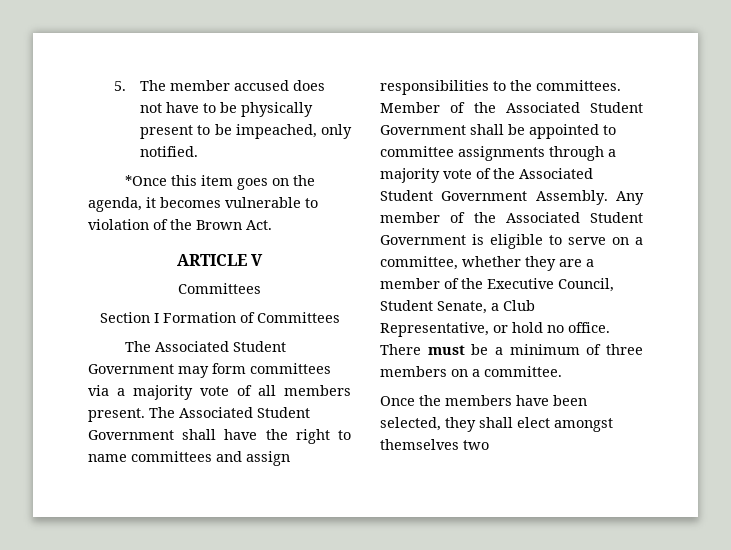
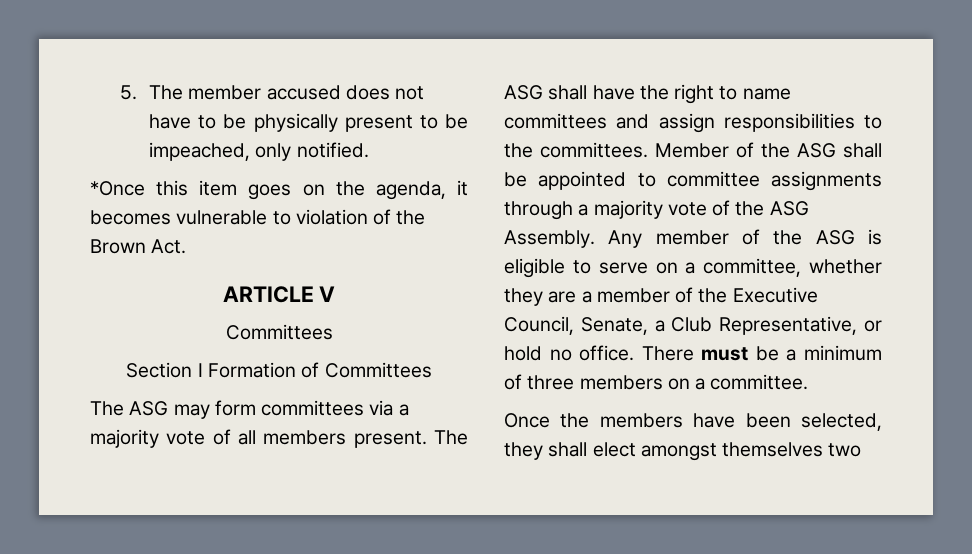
- The Associated Student Government may form committees via a majority vote of all members present.
+ The ASG may form committees via a majority vote of all members present.
- The Associated Student Government shall have the right to name committees and assign responsibilities to the committees.
+ The ASG shall have the right to name committees and assign responsibilities to the committees.
- Member of the Associated Student Government shall be appointed to committee assignments through a majority vote of the Associated Student Government Assembly.
+ Member of the ASG shall be appointed to committee assignments through a majority vote of the ASG Assembly.
- Any member of the Associated Student Government is eligible to serve on a committee, whether they are a member of the Executive Council, Student Senate, a Club Representative, or hold no office.
+ Any member of the ASG is eligible to serve on a committee, whether they are a member of the Executive Council, Senate, a Club Representative, or hold no office.

